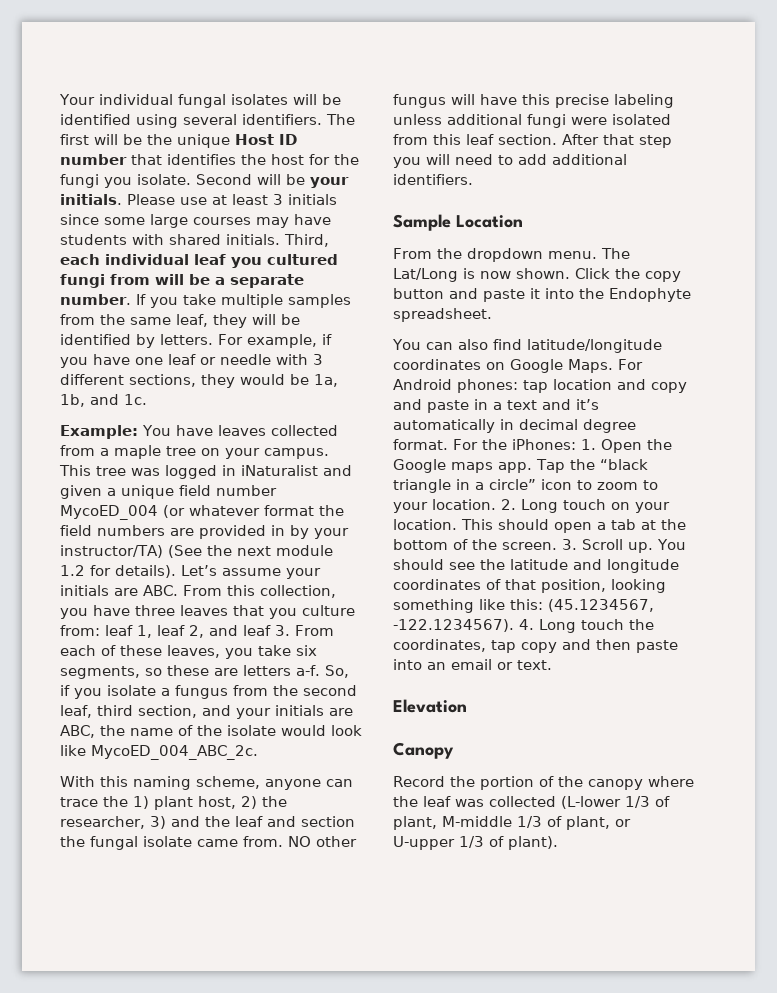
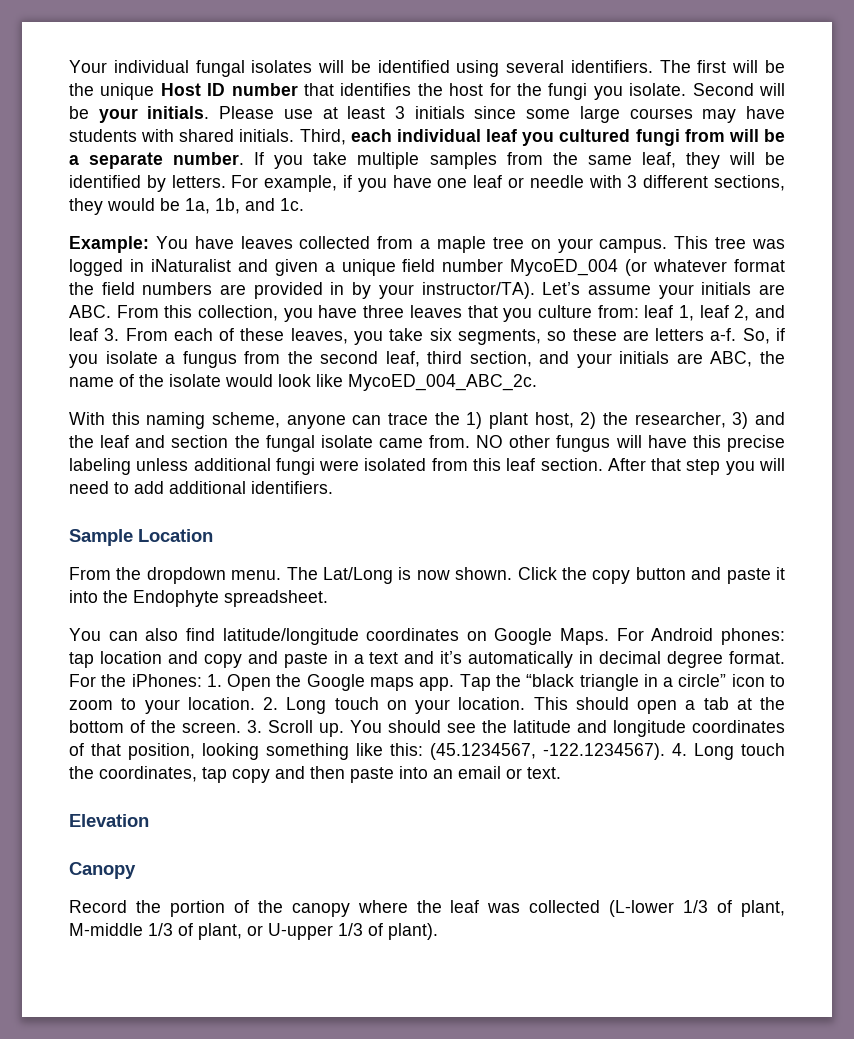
- This tree was logged in iNaturalist and given a unique field number MycoED_004 (or whatever format the field numbers are provided in by your instructor/TA) (See the next module 1.2 for details).
+ This tree was logged in iNaturalist and given a unique field number MycoED_004 (or whatever format the field numbers are provided in by your instructor/TA).

